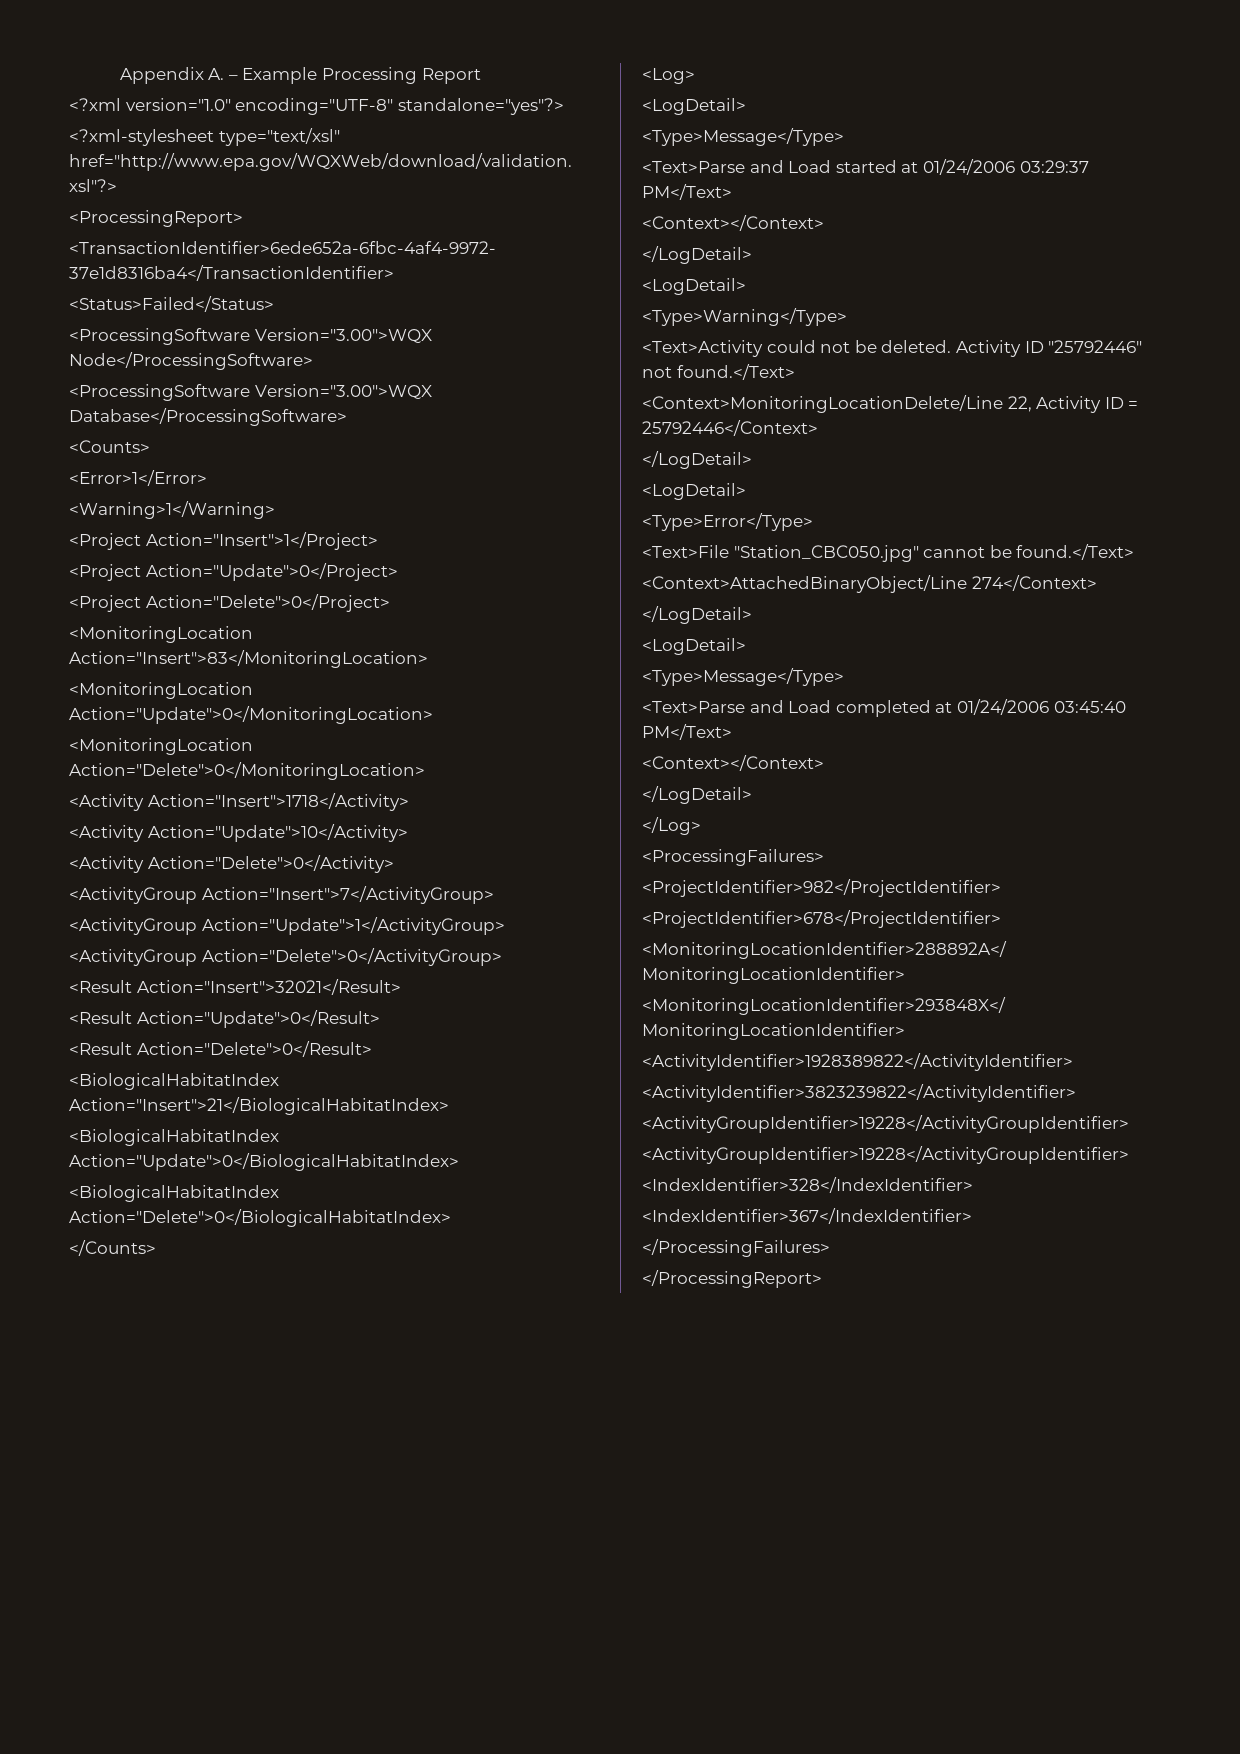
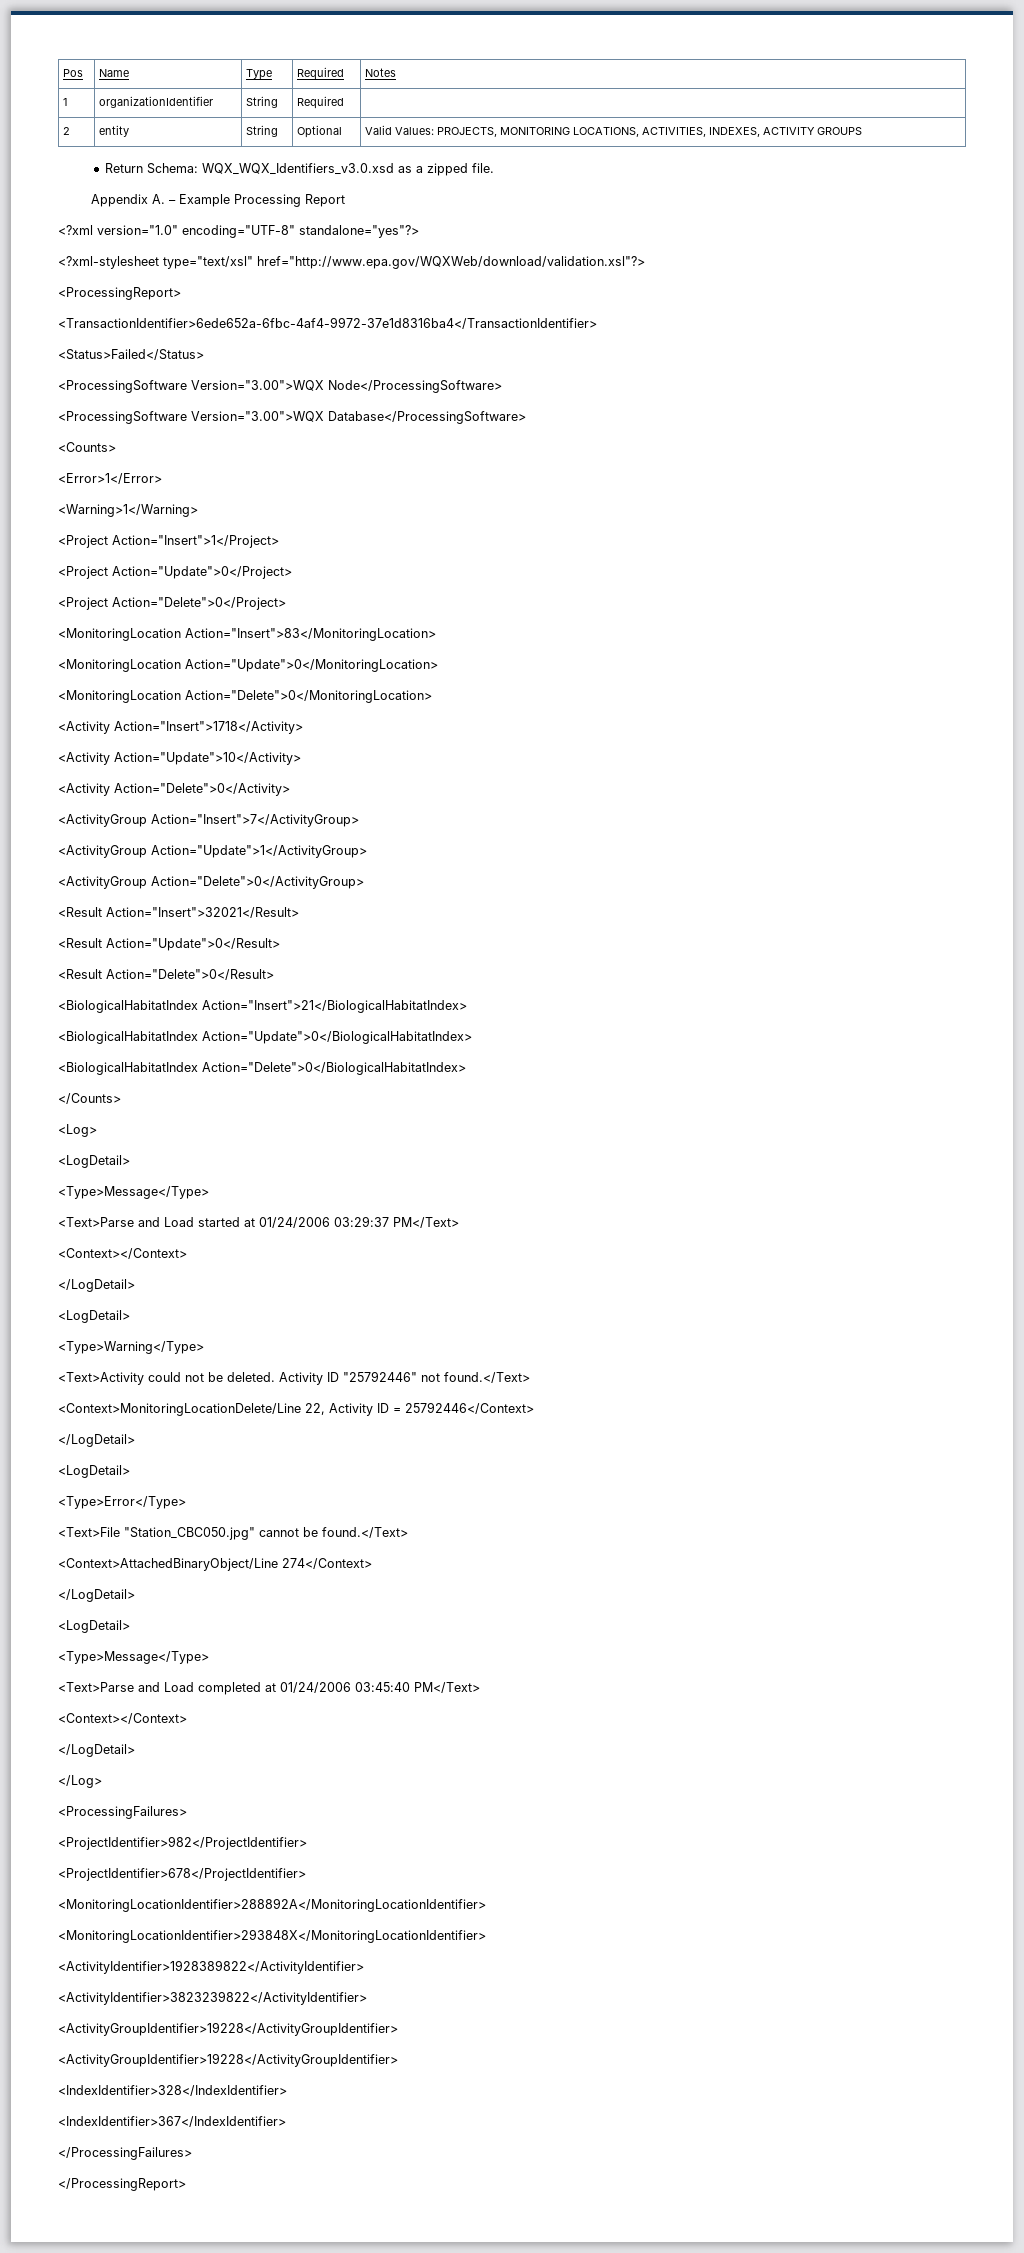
+ Pos | Name | Type | Required | Notes
+ 1 | organizationIdentifier | String | Required |
+ 2 | entity | String | Optional | Valid Values: PROJECTS, MONITORING LOCATIONS, ACTIVITIES, INDEXES, ACTIVITY GROUPS
+ Return Schema: WQX_WQX_Identifiers_v3.0.xsd as a zipped file.

